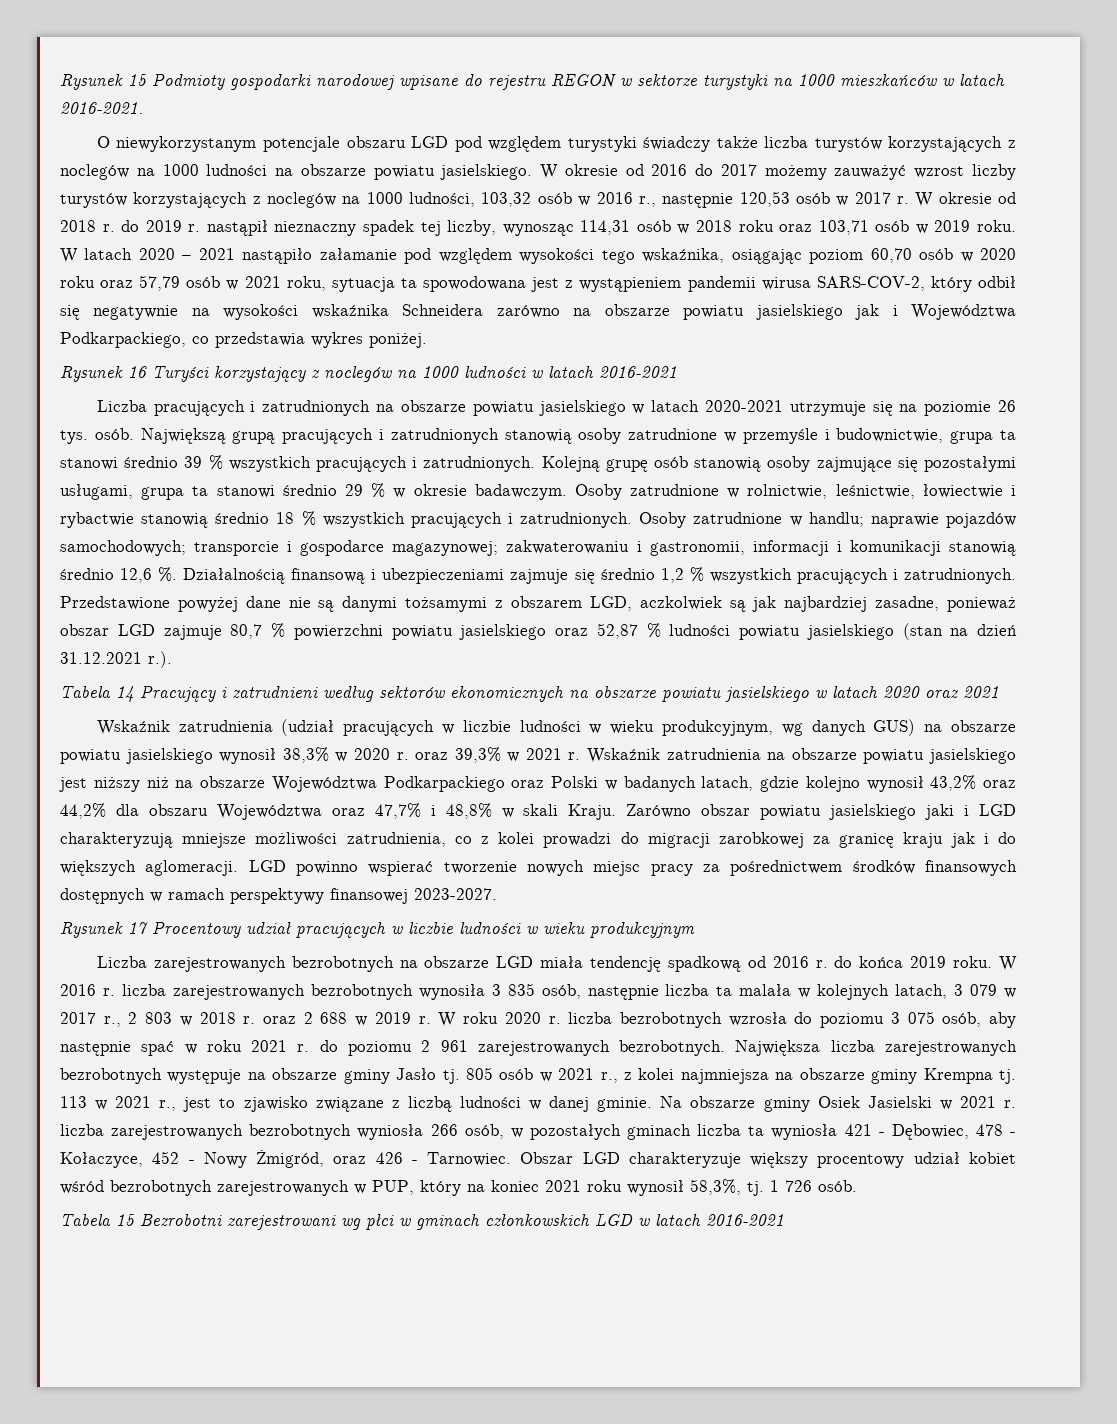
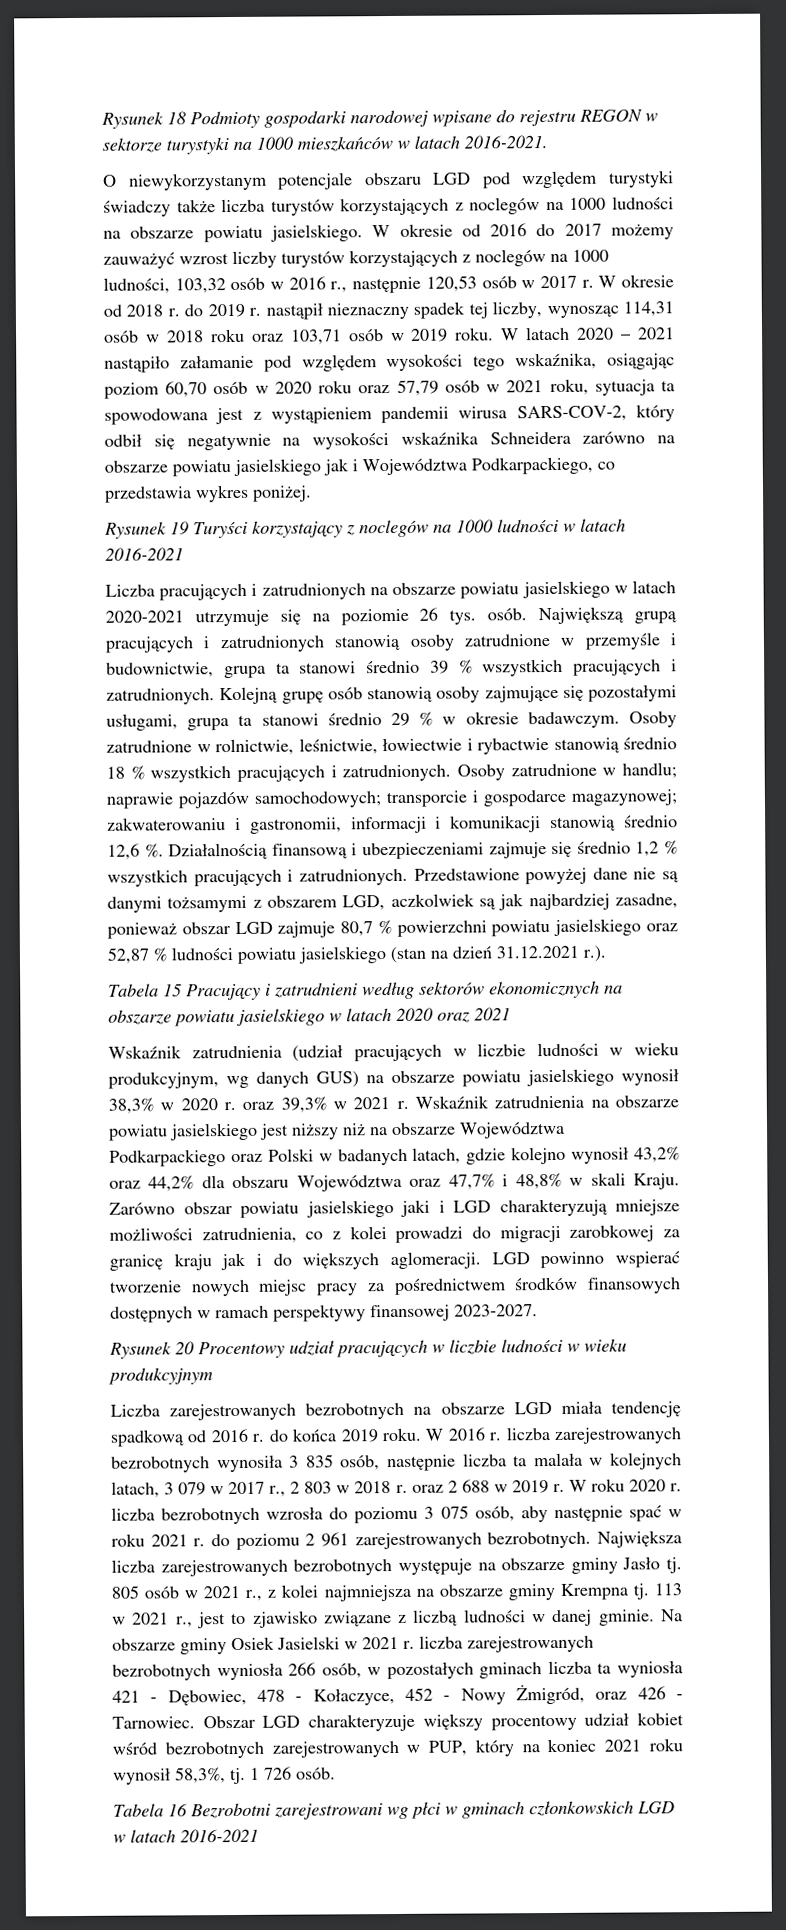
- Rysunek 15 Podmioty gospodarki narodowej wpisane do rejestru REGON w sektorze turystyki na 1000 mieszkańców w latach 2016-2021.
+ Rysunek 18 Podmioty gospodarki narodowej wpisane do rejestru REGON w sektorze turystyki na 1000 mieszkańców w latach 2016-2021.
- Rysunek 16 Turyści korzystający z noclegów na 1000 ludności w latach 2016-2021
+ Rysunek 19 Turyści korzystający z noclegów na 1000 ludności w latach 2016-2021
- Tabela 14 Pracujący i zatrudnieni według sektorów ekonomicznych na obszarze powiatu jasielskiego w latach 2020 oraz 2021
+ Tabela 15 Pracujący i zatrudnieni według sektorów ekonomicznych na obszarze powiatu jasielskiego w latach 2020 oraz 2021
- Rysunek 17 Procentowy udział pracujących w liczbie ludności w wieku produkcyjnym
+ Rysunek 20 Procentowy udział pracujących w liczbie ludności w wieku produkcyjnym
- Tabela 15 Bezrobotni zarejestrowani wg płci w gminach członkowskich LGD w latach 2016-2021
+ Tabela 16 Bezrobotni zarejestrowani wg płci w gminach członkowskich LGD w latach 2016-2021

